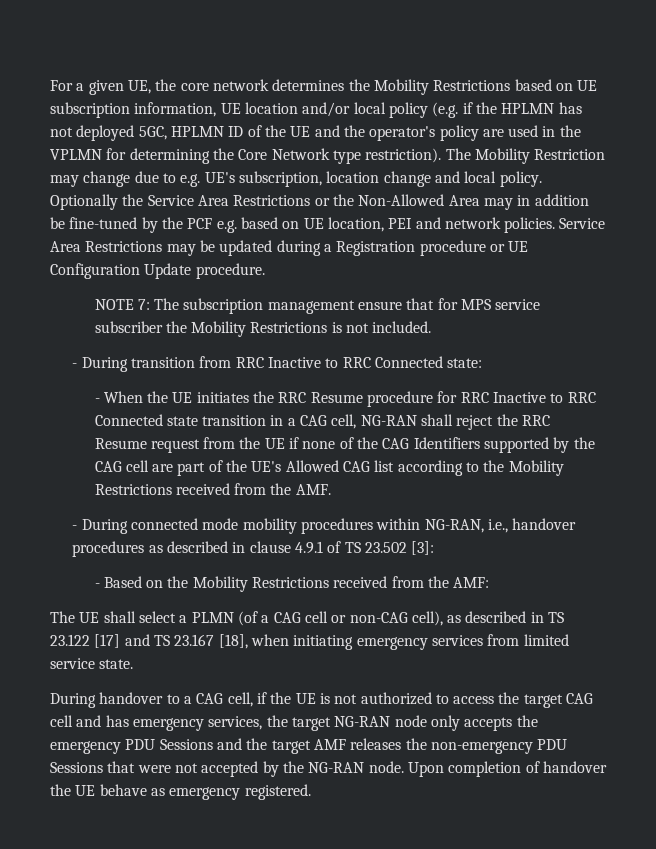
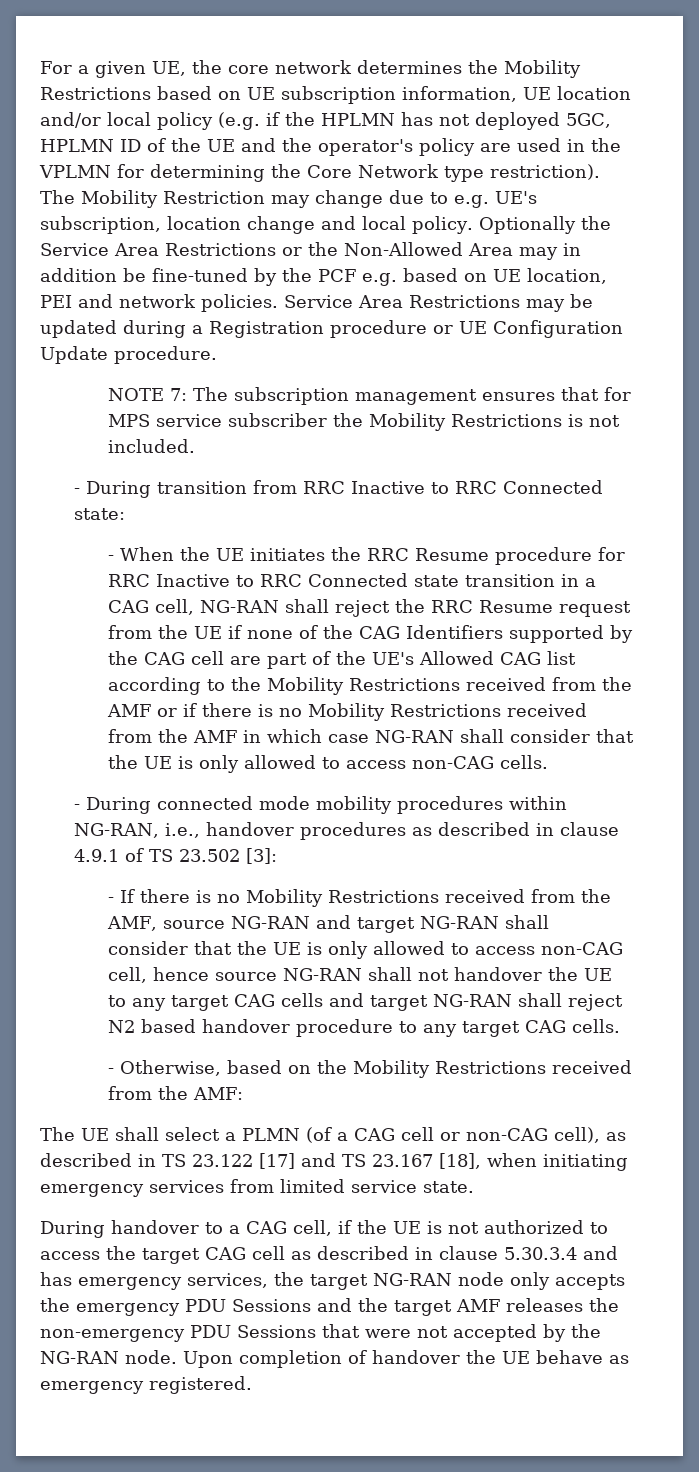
- NOTE 7: The subscription management ensure that for MPS service subscriber the Mobility Restrictions is not included.
+ NOTE 7: The subscription management ensures that for MPS service subscriber the Mobility Restrictions is not included.
- - When the UE initiates the RRC Resume procedure for RRC Inactive to RRC Connected state transition in a CAG cell, NG-RAN shall reject the RRC Resume request from the UE if none of the CAG Identifiers supported by the CAG cell are part of the UE's Allowed CAG list according to the Mobility Restrictions received from the AMF.
+ - When the UE initiates the RRC Resume procedure for RRC Inactive to RRC Connected state transition in a CAG cell, NG-RAN shall reject the RRC Resume request from the UE if none of the CAG Identifiers supported by the CAG cell are part of the UE's Allowed CAG list according to the Mobility Restrictions received from the AMF or if there is no Mobility Restrictions received from the AMF in which case NG-RAN shall consider that the UE is only allowed to access non-CAG cells.
- - Based on the Mobility Restrictions received from the AMF:
+ - If there is no Mobility Restrictions received from the AMF, source NG-RAN and target NG-RAN shall consider that the UE is only allowed to access non-CAG cell, hence source NG-RAN shall not handover the UE to any target CAG cells and target NG-RAN shall reject N2 based handover procedure to any target CAG cells.
+ - Otherwise, based on the Mobility Restrictions received from the AMF:
- During handover to a CAG cell, if the UE is not authorized to access the target CAG cell and has emergency services, the target NG-RAN node only accepts the emergency PDU Sessions and the target AMF releases the non-emergency PDU Sessions that were not accepted by the NG-RAN node.
+ During handover to a CAG cell, if the UE is not authorized to access the target CAG cell as described in clause 5.30.3.4 and has emergency services, the target NG-RAN node only accepts the emergency PDU Sessions and the target AMF releases the non-emergency PDU Sessions that were not accepted by the NG-RAN node.

